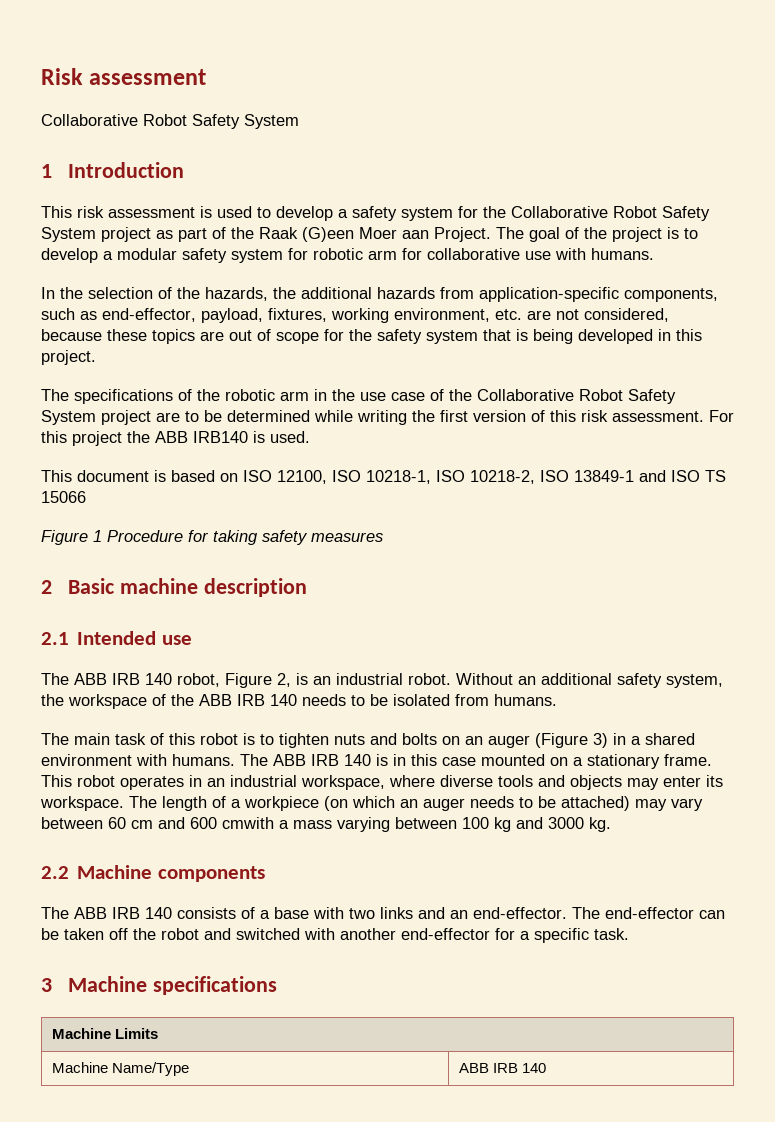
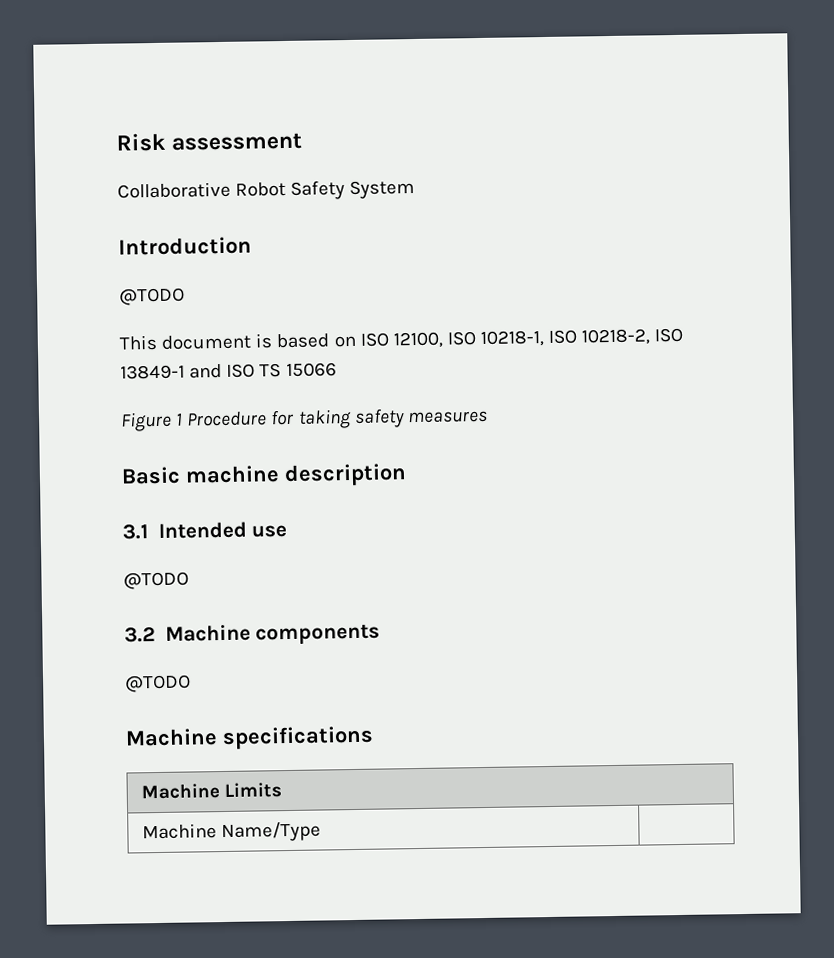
- 1 Introduction
- This risk assessment is used to develop a safety system for the Collaborative Robot Safety System project as part of the Raak (G)een Moer aan Project. The goal of the project is to develop a modular safety system for robotic arm for collaborative use with humans.
- In the selection of the hazards, the additional hazards from application-specific components, such as end-effector, payload, fixtures, working environment, etc. are not considered, because these topics are out of scope for the safety system that is being developed in this project.
- The specifications of the robotic arm in the use case of the Collaborative Robot Safety System project are to be determined while writing the first version of this risk assessment. For this project the ABB IRB140 is used.
+ Introduction
+ @TODO
- 2 Basic machine description
+ Basic machine description
- 2.1 Intended use
- The ABB IRB 140 robot, Figure 2, is an industrial robot. Without an additional safety system, the workspace of the ABB IRB 140 needs to be isolated from humans.
- The main task of this robot is to tighten nuts and bolts on an auger (Figure 3) in a shared environment with humans. The ABB IRB 140 is in this case mounted on a stationary frame. This robot operates in an industrial workspace, where diverse tools and objects may enter its workspace. The length of a workpiece (on which an auger needs to be attached) may vary between 60 cm and 600 cmwith a mass varying between 100 kg and 3000 kg.
- 2.2 Machine components
- The ABB IRB 140 consists of a base with two links and an end-effector. The end-effector can be taken off the robot and switched with another end-effector for a specific task.
- 3 Machine specifications
+ 3.1 Intended use
+ @TODO
+ 3.2 Machine components
+ @TODO
+ Machine specifications
- Machine Name/Type | ABB IRB 140
+ Machine Name/Type |

